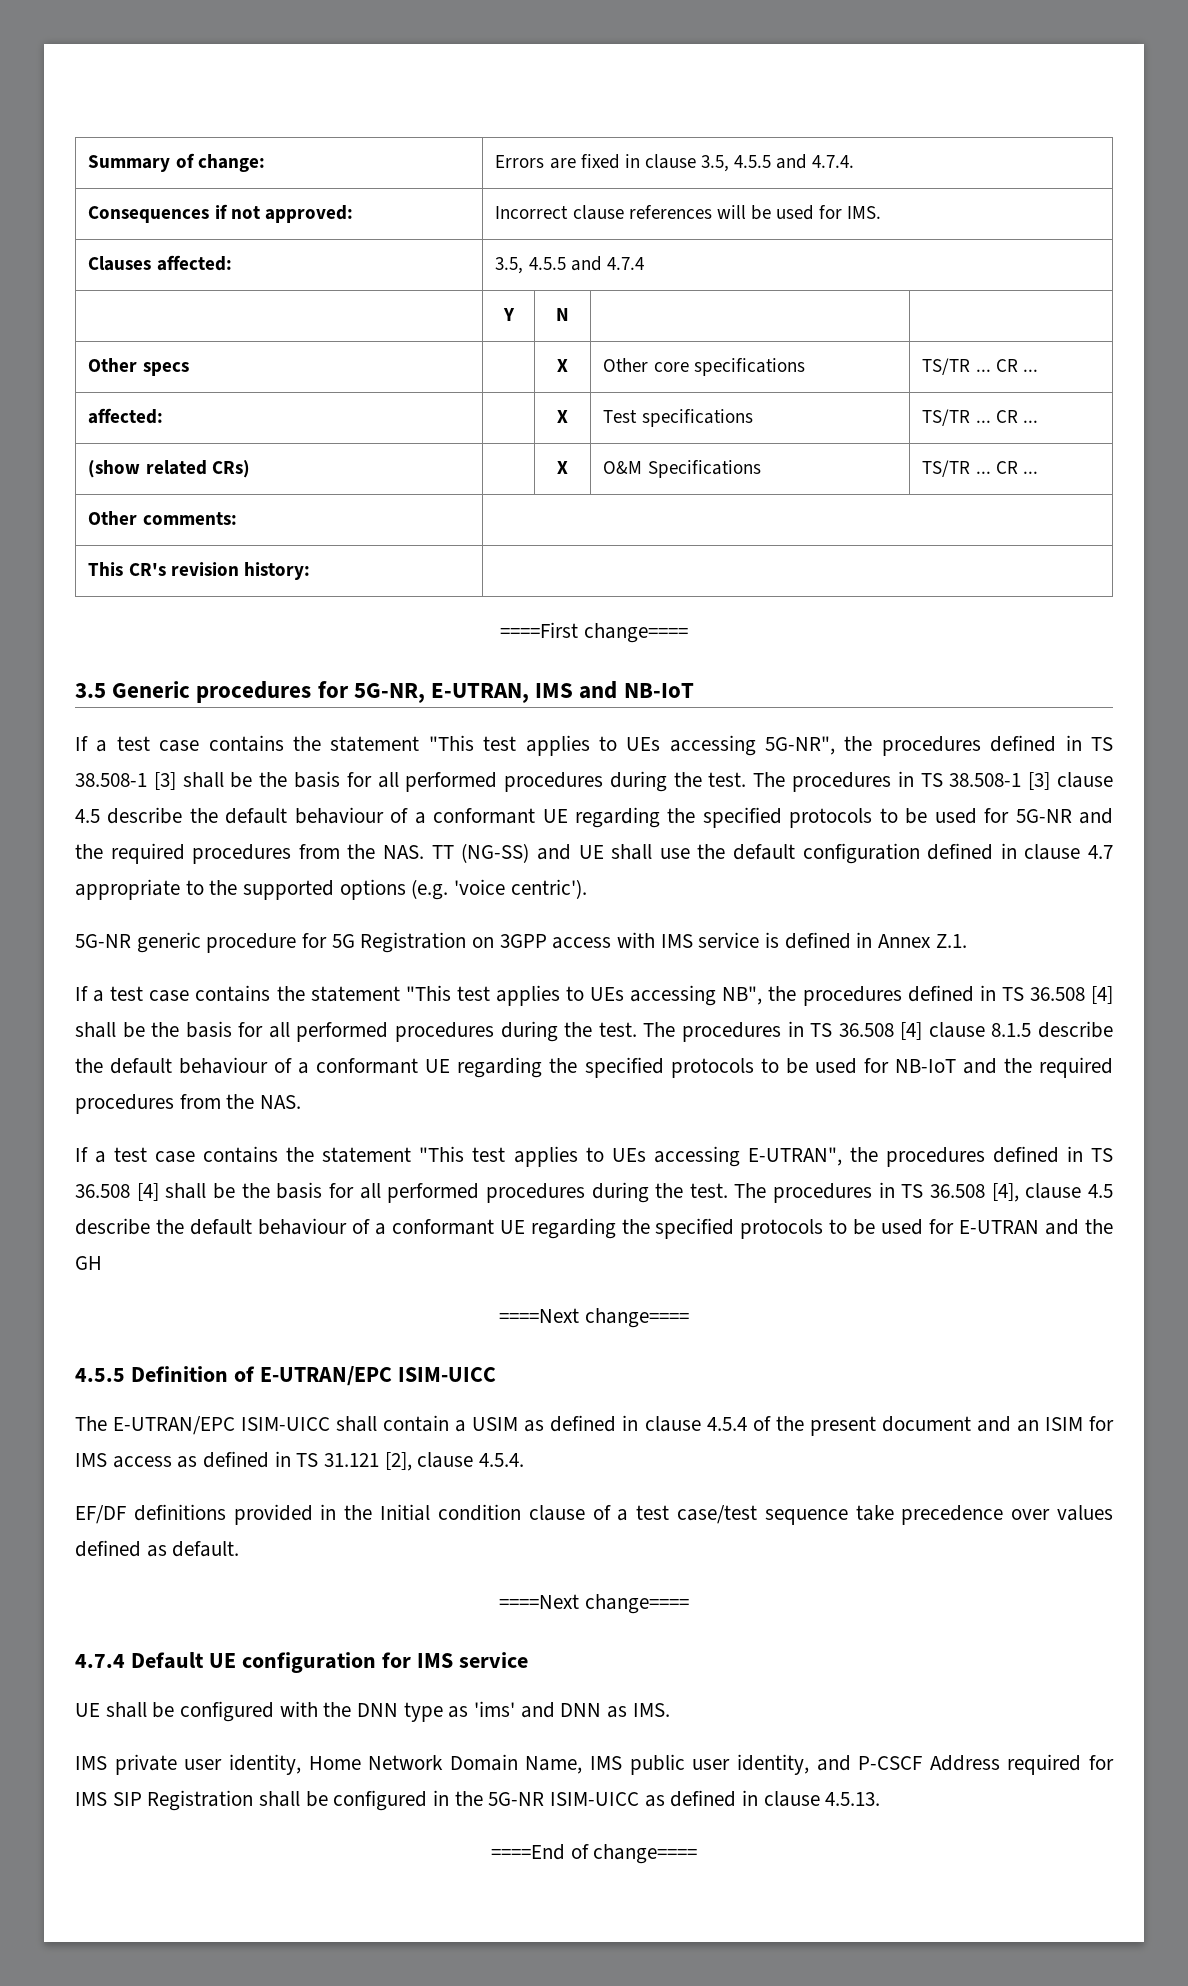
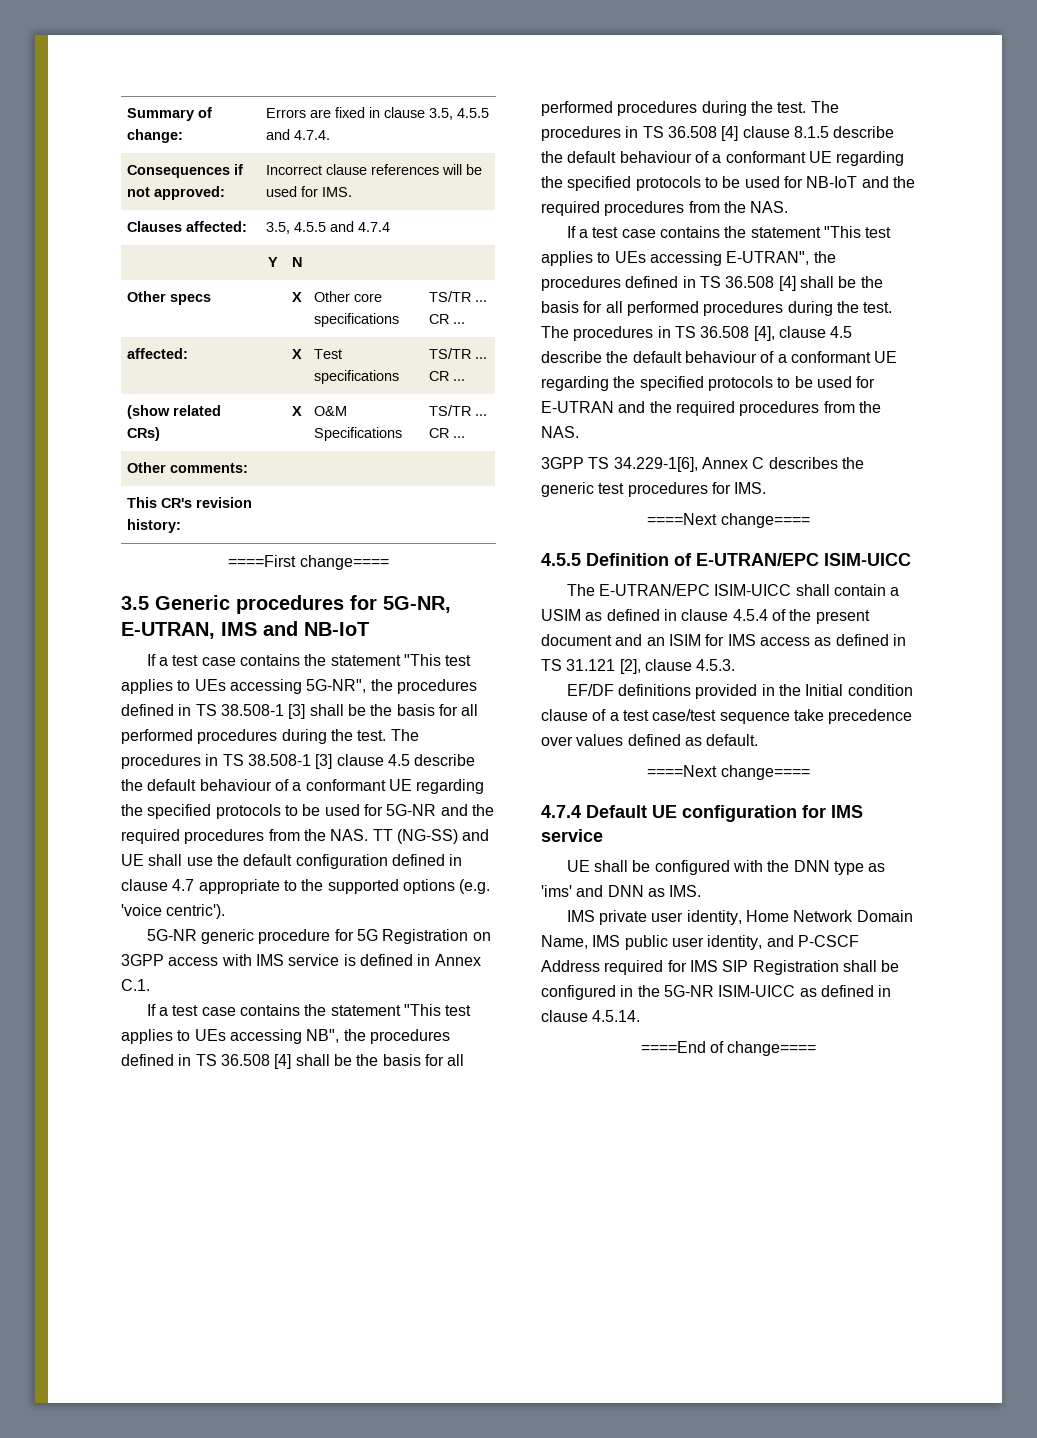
- 5G-NR generic procedure for 5G Registration on 3GPP access with IMS service is defined in Annex Z.1.
+ 5G-NR generic procedure for 5G Registration on 3GPP access with IMS service is defined in Annex C.1.
- The procedures in TS 36.508 [4], clause 4.5 describe the default behaviour of a conformant UE regarding the specified protocols to be used for E-UTRAN and the GH
+ The procedures in TS 36.508 [4], clause 4.5 describe the default behaviour of a conformant UE regarding the specified protocols to be used for E-UTRAN and the required procedures from the NAS.
+ 3GPP TS 34.229-1[6], Annex C describes the generic test procedures for IMS.
- The E-UTRAN/EPC ISIM-UICC shall contain a USIM as defined in clause 4.5.4 of the present document and an ISIM for IMS access as defined in TS 31.121 [2], clause 4.5.4.
+ The E-UTRAN/EPC ISIM-UICC shall contain a USIM as defined in clause 4.5.4 of the present document and an ISIM for IMS access as defined in TS 31.121 [2], clause 4.5.3.
- IMS private user identity, Home Network Domain Name, IMS public user identity, and P-CSCF Address required for IMS SIP Registration shall be configured in the 5G-NR ISIM-UICC as defined in clause 4.5.13.
+ IMS private user identity, Home Network Domain Name, IMS public user identity, and P-CSCF Address required for IMS SIP Registration shall be configured in the 5G-NR ISIM-UICC as defined in clause 4.5.14.

